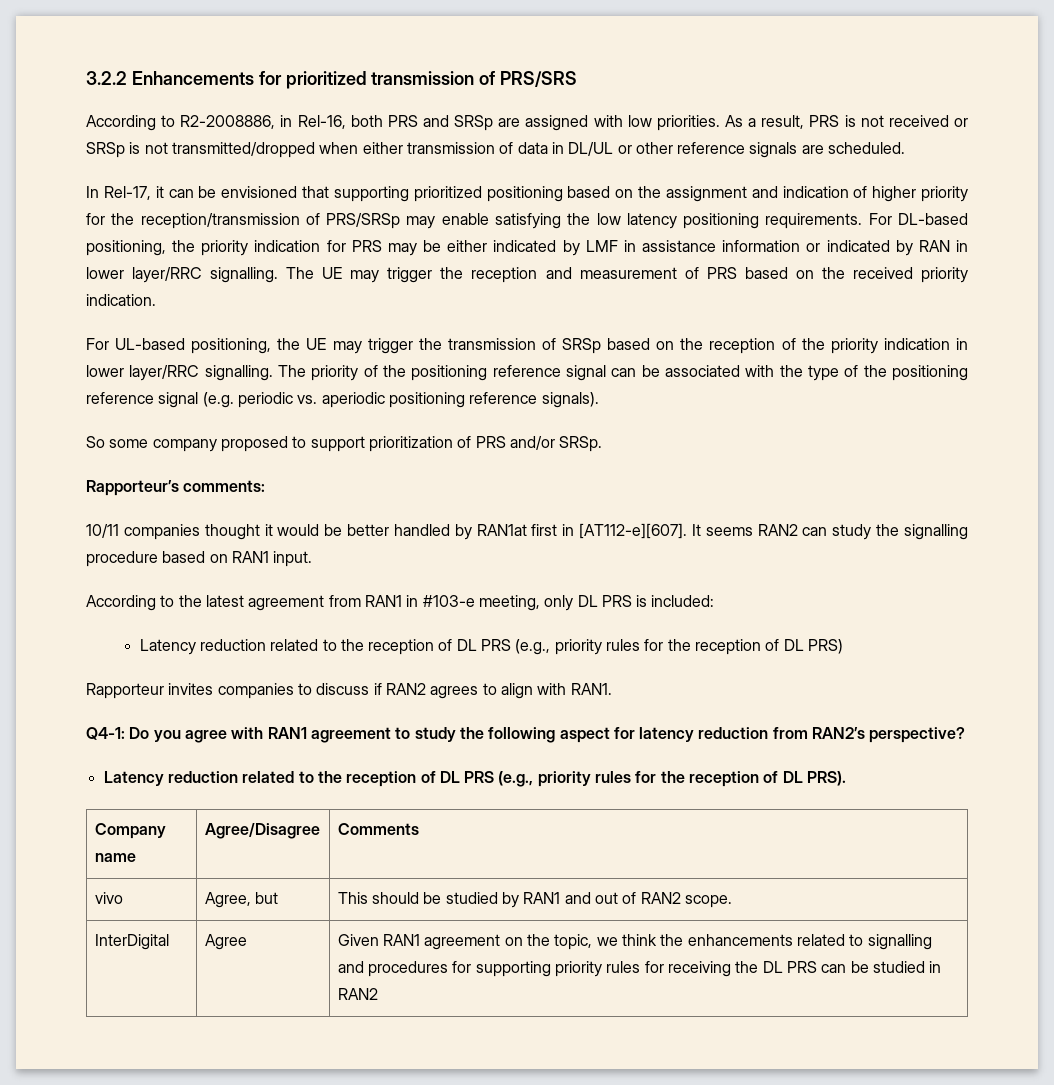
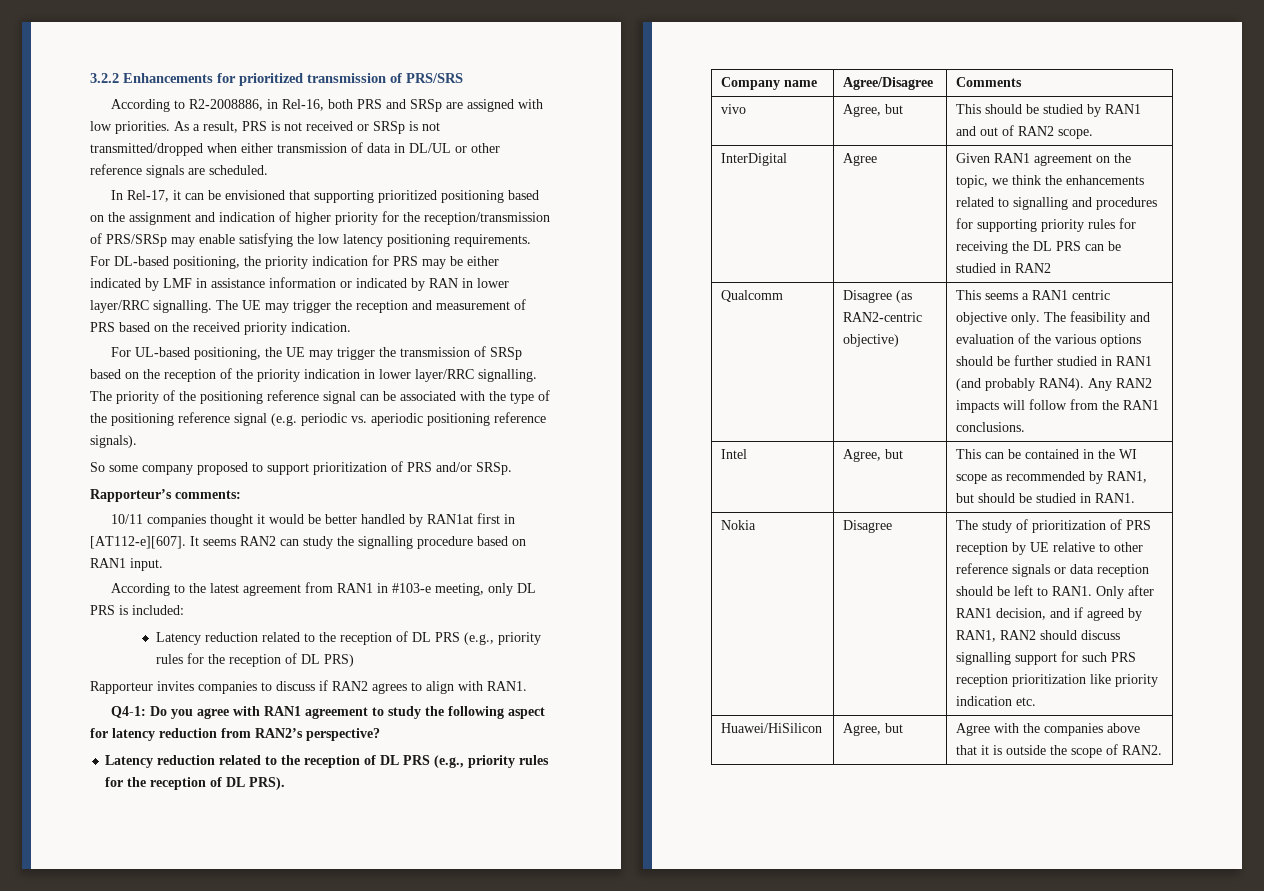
+ Qualcomm | Disagree (as RAN2-centric objective) | This seems a RAN1 centric objective only. The feasibility and evaluation of the various options should be further studied in RAN1 (and probably RAN4). Any RAN2 impacts will follow from the RAN1 conclusions.
+ Intel | Agree, but | This can be contained in the WI scope as recommended by RAN1, but should be studied in RAN1.
+ Nokia | Disagree | The study of prioritization of PRS reception by UE relative to other reference signals or data reception should be left to RAN1. Only after RAN1 decision, and if agreed by RAN1, RAN2 should discuss signalling support for such PRS reception prioritization like priority indication etc.
+ Huawei/HiSilicon | Agree, but | Agree with the companies above that it is outside the scope of RAN2.

